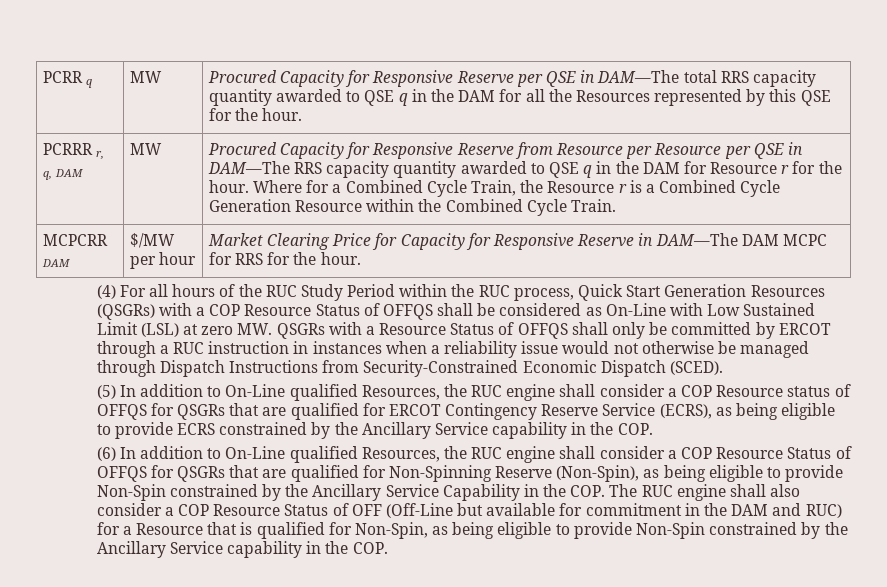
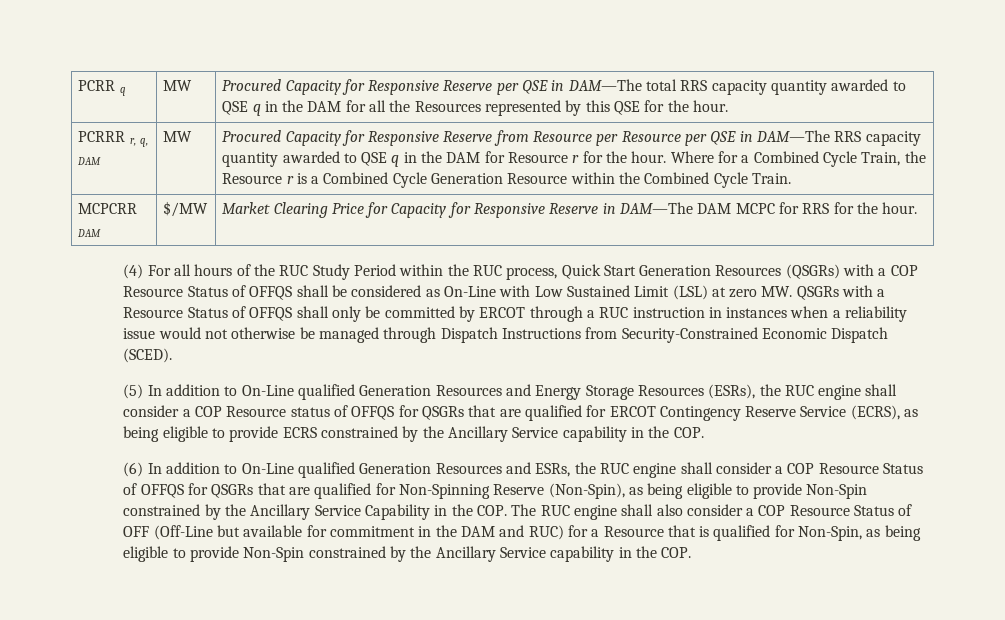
- MCPCRR DAM | $/MW per hour | Market Clearing Price for Capacity for Responsive Reserve in DAM—The DAM MCPC for RRS for the hour.
+ MCPCRR DAM | $/MW | Market Clearing Price for Capacity for Responsive Reserve in DAM—The DAM MCPC for RRS for the hour.
- (5) In addition to On-Line qualified Resources, the RUC engine shall consider a COP Resource status of OFFQS for QSGRs that are qualified for ERCOT Contingency Reserve Service (ECRS), as being eligible to provide ECRS constrained by the Ancillary Service capability in the COP.
+ (5) In addition to On-Line qualified Generation Resources and Energy Storage Resources (ESRs), the RUC engine shall consider a COP Resource status of OFFQS for QSGRs that are qualified for ERCOT Contingency Reserve Service (ECRS), as being eligible to provide ECRS constrained by the Ancillary Service capability in the COP.
- (6) In addition to On-Line qualified Resources, the RUC engine shall consider a COP Resource Status of OFFQS for QSGRs that are qualified for Non-Spinning Reserve (Non-Spin), as being eligible to provide Non-Spin constrained by the Ancillary Service Capability in the COP. The RUC engine shall also consider a COP Resource Status of OFF (Off-Line but available for commitment in the DAM and RUC) for a Resource that is qualified for Non-Spin, as being eligible to provide Non-Spin constrained by the Ancillary Service capability in the COP.
+ (6) In addition to On-Line qualified Generation Resources and ESRs, the RUC engine shall consider a COP Resource Status of OFFQS for QSGRs that are qualified for Non-Spinning Reserve (Non-Spin), as being eligible to provide Non-Spin constrained by the Ancillary Service Capability in the COP. The RUC engine shall also consider a COP Resource Status of OFF (Off-Line but available for commitment in the DAM and RUC) for a Resource that is qualified for Non-Spin, as being eligible to provide Non-Spin constrained by the Ancillary Service capability in the COP.

